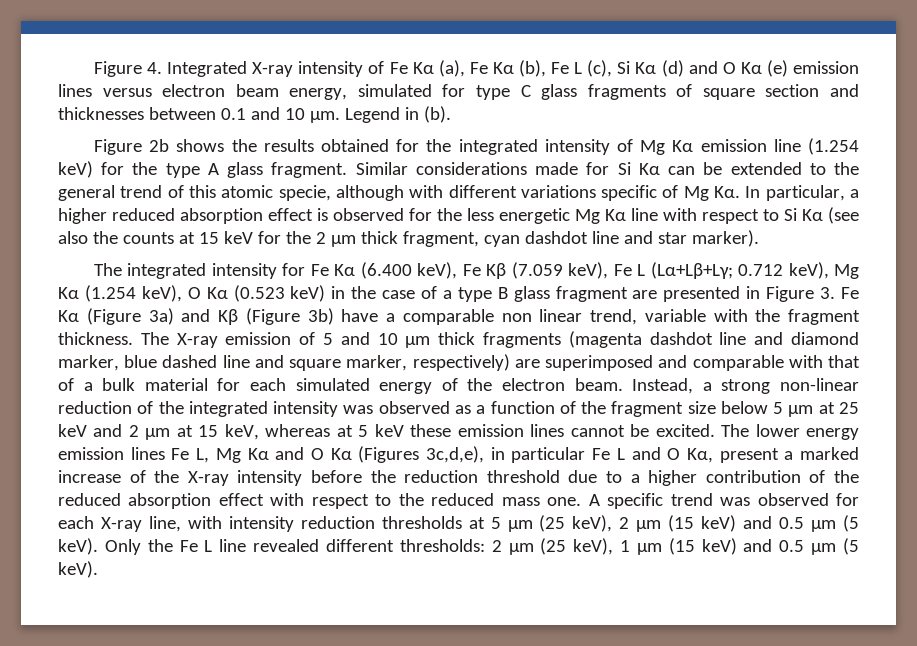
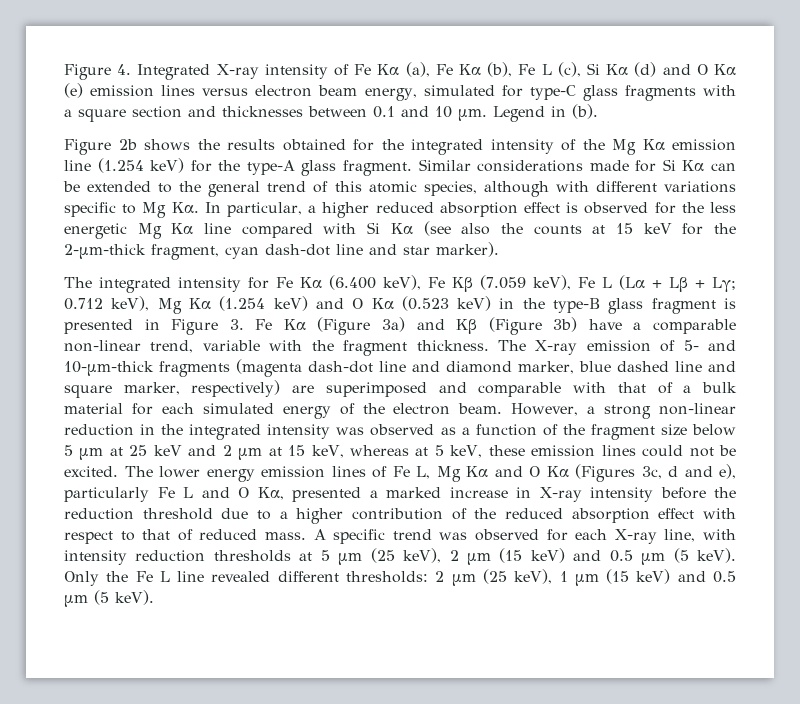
- Figure 4. Integrated X-ray intensity of Fe Kα (a), Fe Kα (b), Fe L (c), Si Kα (d) and O Kα (e) emission lines versus electron beam energy, simulated for type C glass fragments of square section and thicknesses between 0.1 and 10 μm.
+ Figure 4. Integrated X-ray intensity of Fe Kα (a), Fe Kα (b), Fe L (c), Si Kα (d) and O Kα (e) emission lines versus electron beam energy, simulated for type-C glass fragments with a square section and thicknesses between 0.1 and 10 μm.
- Figure 2b shows the results obtained for the integrated intensity of Mg Kα emission line (1.254 keV) for the type A glass fragment.
+ Figure 2b shows the results obtained for the integrated intensity of the Mg Kα emission line (1.254 keV) for the type-A glass fragment.
- Similar considerations made for Si Kα can be extended to the general trend of this atomic specie, although with different variations specific of Mg Kα. In particular, a higher reduced absorption effect is observed for the less energetic Mg Kα line with respect to Si Kα (see also the counts at 15 keV for the 2 μm thick fragment, cyan dashdot line and star marker).
+ Similar considerations made for Si Kα can be extended to the general trend of this atomic species, although with different variations specific to Mg Kα. In particular, a higher reduced absorption effect is observed for the less energetic Mg Kα line compared with Si Kα (see also the counts at 15 keV for the 2-μm-thick fragment, cyan dash-dot line and star marker).
- The integrated intensity for Fe Kα (6.400 keV), Fe Kβ (7.059 keV), Fe L (Lα+Lβ+Lγ; 0.712 keV), Mg Kα (1.254 keV), O Kα (0.523 keV) in the case of a type B glass fragment are presented in Figure 3. Fe Kα (Figure 3a) and Kβ (Figure 3b) have a comparable non linear trend, variable with the fragment thickness.
+ The integrated intensity for Fe Kα (6.400 keV), Fe Kβ (7.059 keV), Fe L (Lα + Lβ + Lγ; 0.712 keV), Mg Kα (1.254 keV) and O Kα (0.523 keV) in the type-B glass fragment is presented in Figure 3. Fe Kα (Figure 3a) and Kβ (Figure 3b) have a comparable non-linear trend, variable with the fragment thickness.
- The X-ray emission of 5 and 10 μm thick fragments (magenta dashdot line and diamond marker, blue dashed line and square marker, respectively) are superimposed and comparable with that of a bulk material for each simulated energy of the electron beam.
+ The X-ray emission of 5- and 10-μm-thick fragments (magenta dash-dot line and diamond marker, blue dashed line and square marker, respectively) are superimposed and comparable with that of a bulk material for each simulated energy of the electron beam.
- Instead, a strong non-linear reduction of the integrated intensity was observed as a function of the fragment size below 5 μm at 25 keV and 2 μm at 15 keV, whereas at 5 keV these emission lines cannot be excited.
+ However, a strong non-linear reduction in the integrated intensity was observed as a function of the fragment size below 5 μm at 25 keV and 2 μm at 15 keV, whereas at 5 keV, these emission lines could not be excited.
- The lower energy emission lines Fe L, Mg Kα and O Kα (Figures 3c,d,e), in particular Fe L and O Kα, present a marked increase of the X-ray intensity before the reduction threshold due to a higher contribution of the reduced absorption effect with respect to the reduced mass one.
+ The lower energy emission lines of Fe L, Mg Kα and O Kα (Figures 3c, d and e), particularly Fe L and O Kα, presented a marked increase in X-ray intensity before the reduction threshold due to a higher contribution of the reduced absorption effect with respect to that of reduced mass.

